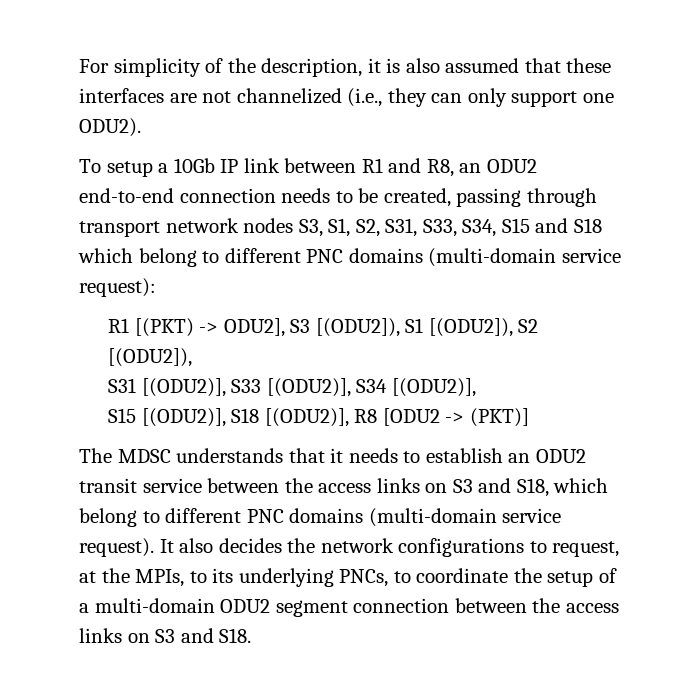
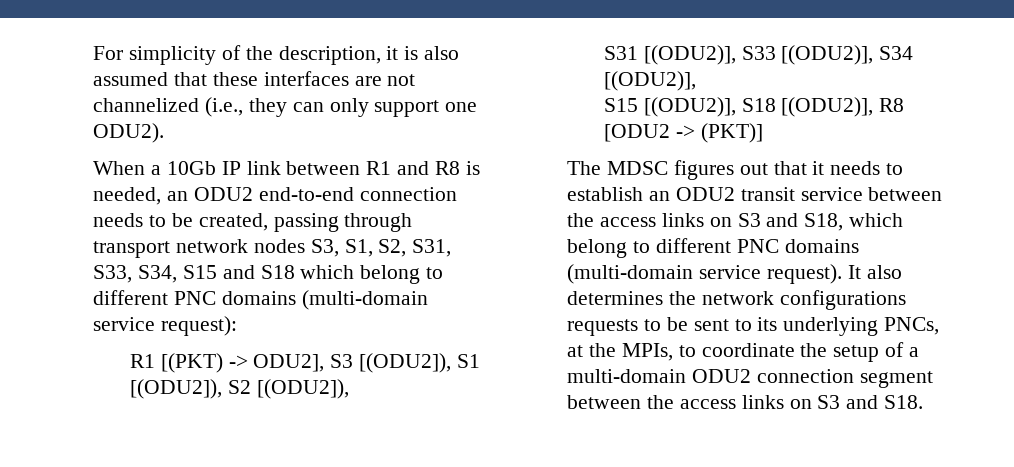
- To setup a 10Gb IP link between R1 and R8, an ODU2 end-to-end connection needs to be created, passing through transport network nodes S3, S1, S2, S31, S33, S34, S15 and S18 which belong to different PNC domains (multi-domain service request):
+ When a 10Gb IP link between R1 and R8 is needed, an ODU2 end-to-end connection needs to be created, passing through transport network nodes S3, S1, S2, S31, S33, S34, S15 and S18 which belong to different PNC domains (multi-domain service request):
- The MDSC understands that it needs to establish an ODU2 transit service between the access links on S3 and S18, which belong to different PNC domains (multi-domain service request).
+ The MDSC figures out that it needs to establish an ODU2 transit service between the access links on S3 and S18, which belong to different PNC domains (multi-domain service request).
- It also decides the network configurations to request, at the MPIs, to its underlying PNCs, to coordinate the setup of a multi-domain ODU2 segment connection between the access links on S3 and S18.
+ It also determines the network configurations requests to be sent to its underlying PNCs, at the MPIs, to coordinate the setup of a multi-domain ODU2 connection segment between the access links on S3 and S18.

